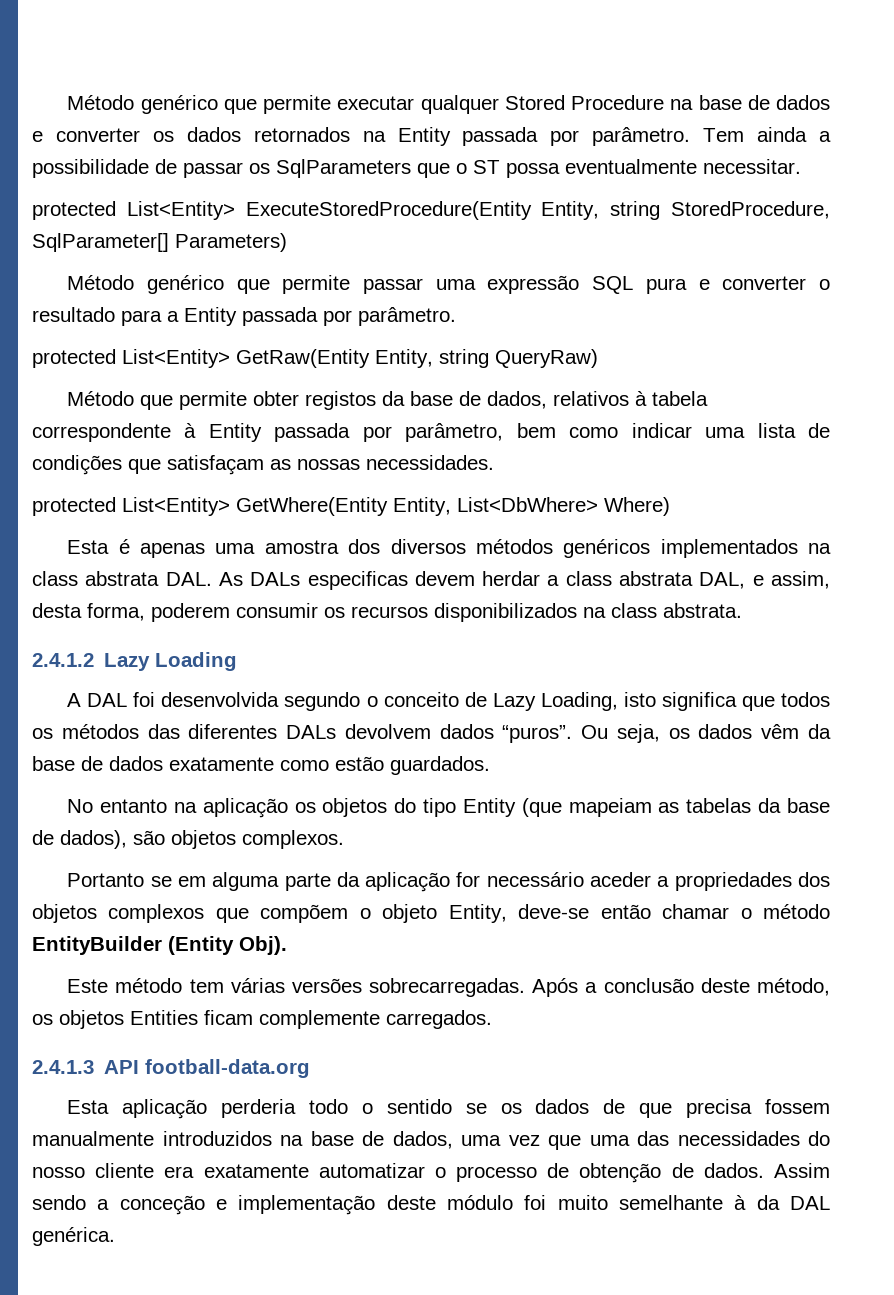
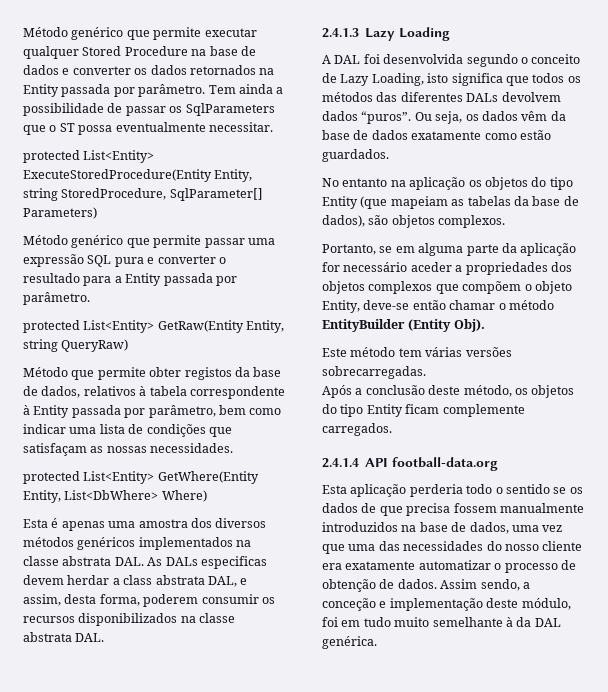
- Esta é apenas uma amostra dos diversos métodos genéricos implementados na class abstrata DAL. As DALs especificas devem herdar a class abstrata DAL, e assim, desta forma, poderem consumir os recursos disponibilizados na class abstrata.
- 2.4.1.2 Lazy Loading
+ Esta é apenas uma amostra dos diversos métodos genéricos implementados na classe abstrata DAL. As DALs especificas devem herdar a class abstrata DAL, e assim, desta forma, poderem consumir os recursos disponibilizados na classe abstrata DAL.
+ 2.4.1.3 Lazy Loading
- Portanto se em alguma parte da aplicação for necessário aceder a propriedades dos objetos complexos que compõem o objeto Entity, deve-se então chamar o método EntityBuilder (Entity Obj).
+ Portanto, se em alguma parte da aplicação for necessário aceder a propriedades dos objetos complexos que compõem o objeto Entity, deve-se então chamar o método EntityBuilder (Entity Obj).
- Este método tem várias versões sobrecarregadas. Após a conclusão deste método, os objetos Entities ficam complemente carregados.
+ Este método tem várias versões sobrecarregadas.
+ Após a conclusão deste método, os objetos do tipo Entity ficam complemente carregados.
- 2.4.1.3 API football-data.org
+ 2.4.1.4 API football-data.org
- Assim sendo a conceção e implementação deste módulo foi muito semelhante à da DAL genérica.
+ Assim sendo, a conceção e implementação deste módulo, foi em tudo muito semelhante à da DAL genérica.

